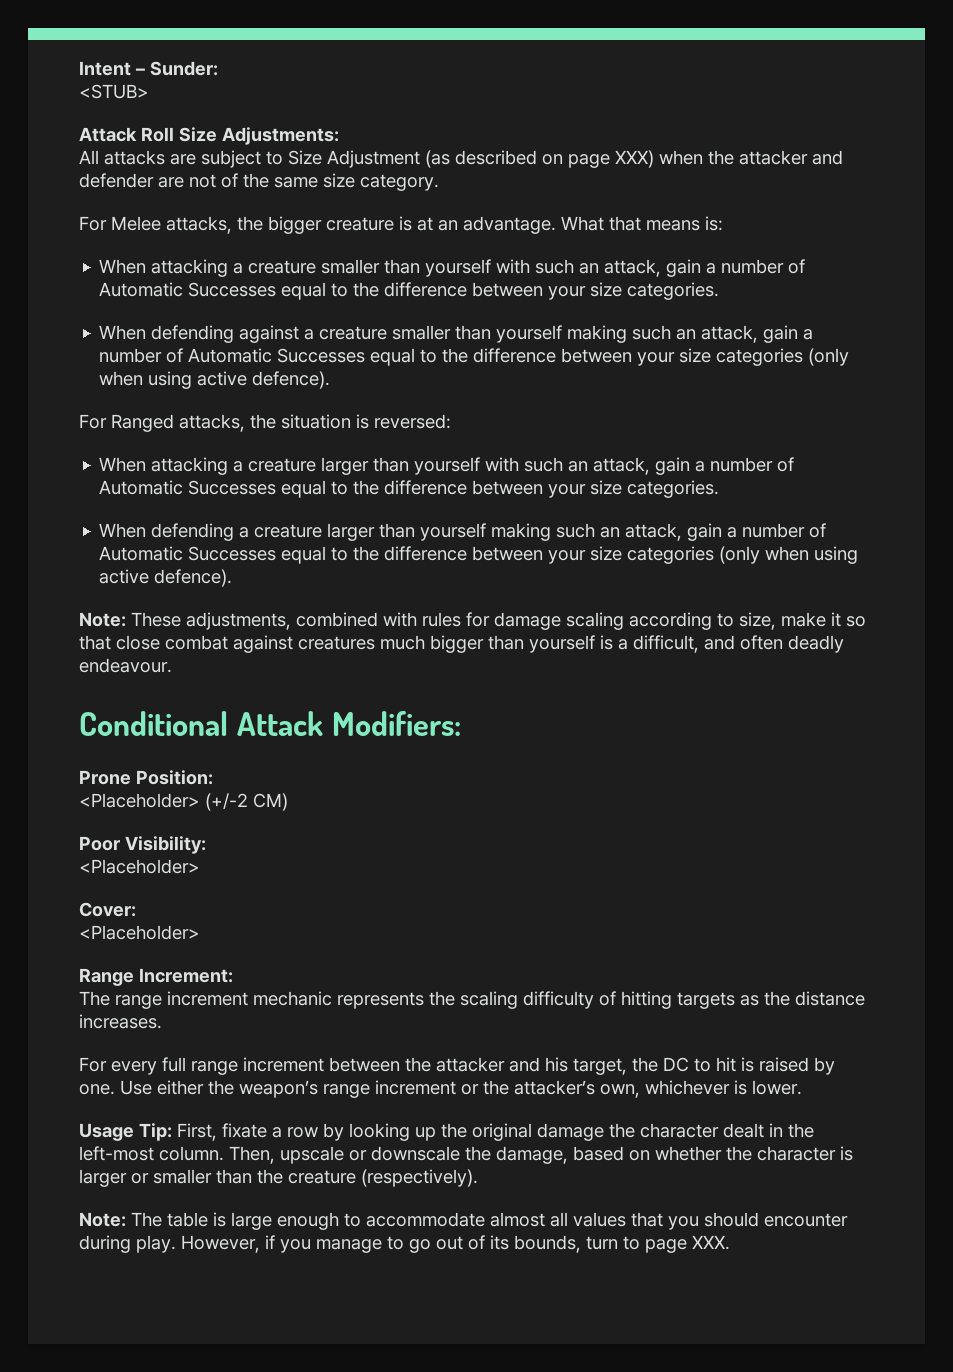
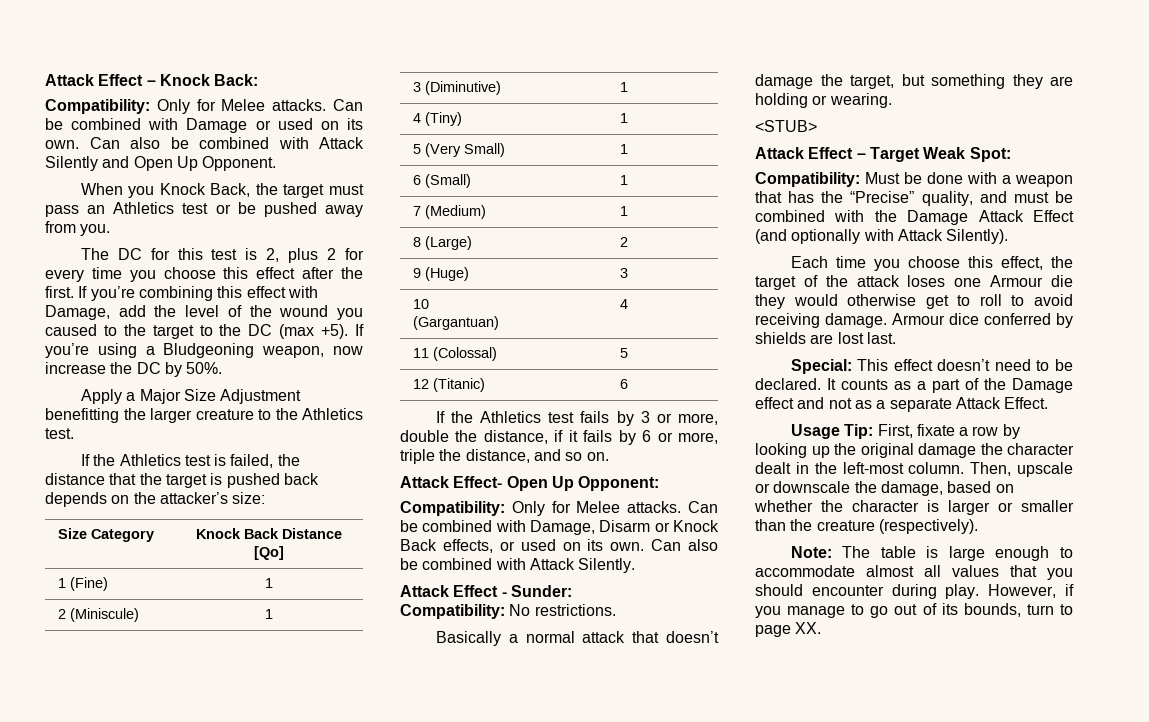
- Intent – Sunder:
+ Attack Effect – Knock Back:
+ Compatibility: Only for Melee attacks. Can be combined with Damage or used on its own. Can also be combined with Attack Silently and Open Up Opponent.
+ When you Knock Back, the target must pass an Athletics test or be pushed away from you.
+ The DC for this test is 2, plus 2 for every time you choose this effect after the first. If you’re combining this effect with Damage, add the level of the wound you caused to the target to the DC (max +5). If you’re using a Bludgeoning weapon, now increase the DC by 50%.
+ Apply a Major Size Adjustment benefitting the larger creature to the Athletics test.
+ If the Athletics test is failed, the distance that the target is pushed back depends on the attacker’s size:
+ Size Category | Knock Back Distance [Qo]
+ 1 (Fine) | 1
+ 2 (Miniscule) | 1
+ 3 (Diminutive) | 1
+ 4 (Tiny) | 1
+ 5 (Very Small) | 1
+ 6 (Small) | 1
+ 7 (Medium) | 1
+ 8 (Large) | 2
+ 9 (Huge) | 3
+ 10 (Gargantuan) | 4
+ 11 (Colossal) | 5
+ 12 (Titanic) | 6
+ If the Athletics test fails by 3 or more, double the distance, if it fails by 6 or more, triple the distance, and so on.
+ Attack Effect- Open Up Opponent:
+ Compatibility: Only for Melee attacks. Can be combined with Damage, Disarm or Knock Back effects, or used on its own. Can also be combined with Attack Silently.
+ Attack Effect - Sunder:
+ Compatibility: No restrictions.
+ Basically a normal attack that doesn’t damage the target, but something they are holding or wearing.
  <STUB>
- Attack Roll Size Adjustments:
- All attacks are subject to Size Adjustment (as described on page XXX) when the attacker and defender are not of the same size category.
- For Melee attacks, the bigger creature is at an advantage. What that means is:
- When attacking a creature smaller than yourself with such an attack, gain a number of Automatic Successes equal to the difference between your size categories.
- When defending against a creature smaller than yourself making such an attack, gain a number of Automatic Successes equal to the difference between your size categories (only when using active defence).
- For Ranged attacks, the situation is reversed:
- When attacking a creature larger than yourself with such an attack, gain a number of Automatic Successes equal to the difference between your size categories.
- When defending a creature larger than yourself making such an attack, gain a number of Automatic Successes equal to the difference between your size categories (only when using active defence).
- Note: These adjustments, combined with rules for damage scaling according to size, make it so that close combat against creatures much bigger than yourself is a difficult, and often deadly endeavour.
- Conditional Attack Modifiers:
- Prone Position:
- <Placeholder> (+/-2 CM)
- Poor Visibility:
- <Placeholder>
- Cover:
- <Placeholder>
- Range Increment:
- The range increment mechanic represents the scaling difficulty of hitting targets as the distance increases.
- For every full range increment between the attacker and his target, the DC to hit is raised by one. Use either the weapon’s range increment or the attacker’s own, whichever is lower.
+ Attack Effect – Target Weak Spot:
+ Compatibility: Must be done with a weapon that has the “Precise” quality, and must be combined with the Damage Attack Effect (and optionally with Attack Silently).
+ Each time you choose this effect, the target of the attack loses one Armour die they would otherwise get to roll to avoid receiving damage. Armour dice conferred by shields are lost last.
+ Special: This effect doesn’t need to be declared. It counts as a part of the Damage effect and not as a separate Attack Effect.
- However, if you manage to go out of its bounds, turn to page XXX.
+ However, if you manage to go out of its bounds, turn to page XX.

